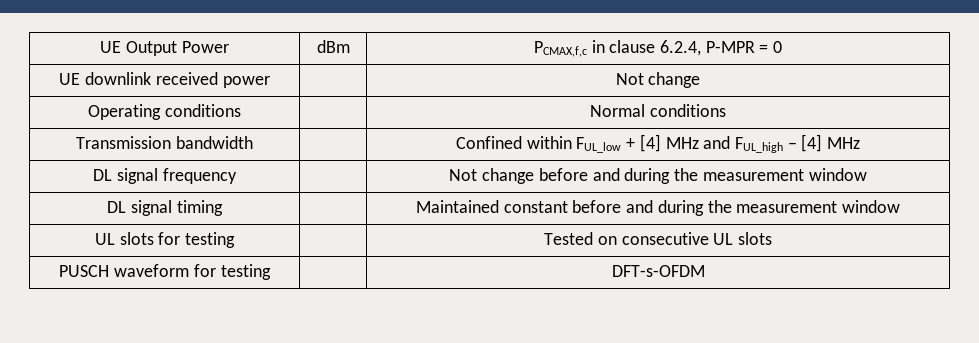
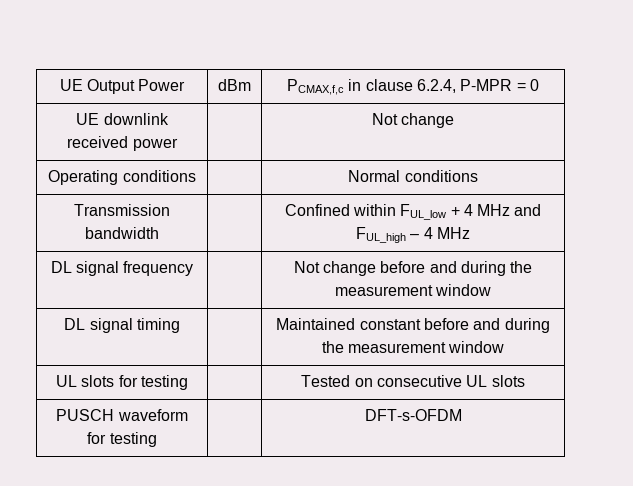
- Transmission bandwidth | | Confined within FUL_low + [4] MHz and FUL_high – [4] MHz
+ Transmission bandwidth | | Confined within FUL_low + 4 MHz and FUL_high – 4 MHz

